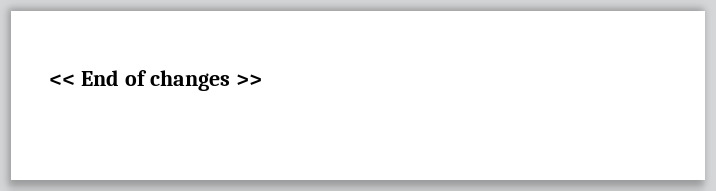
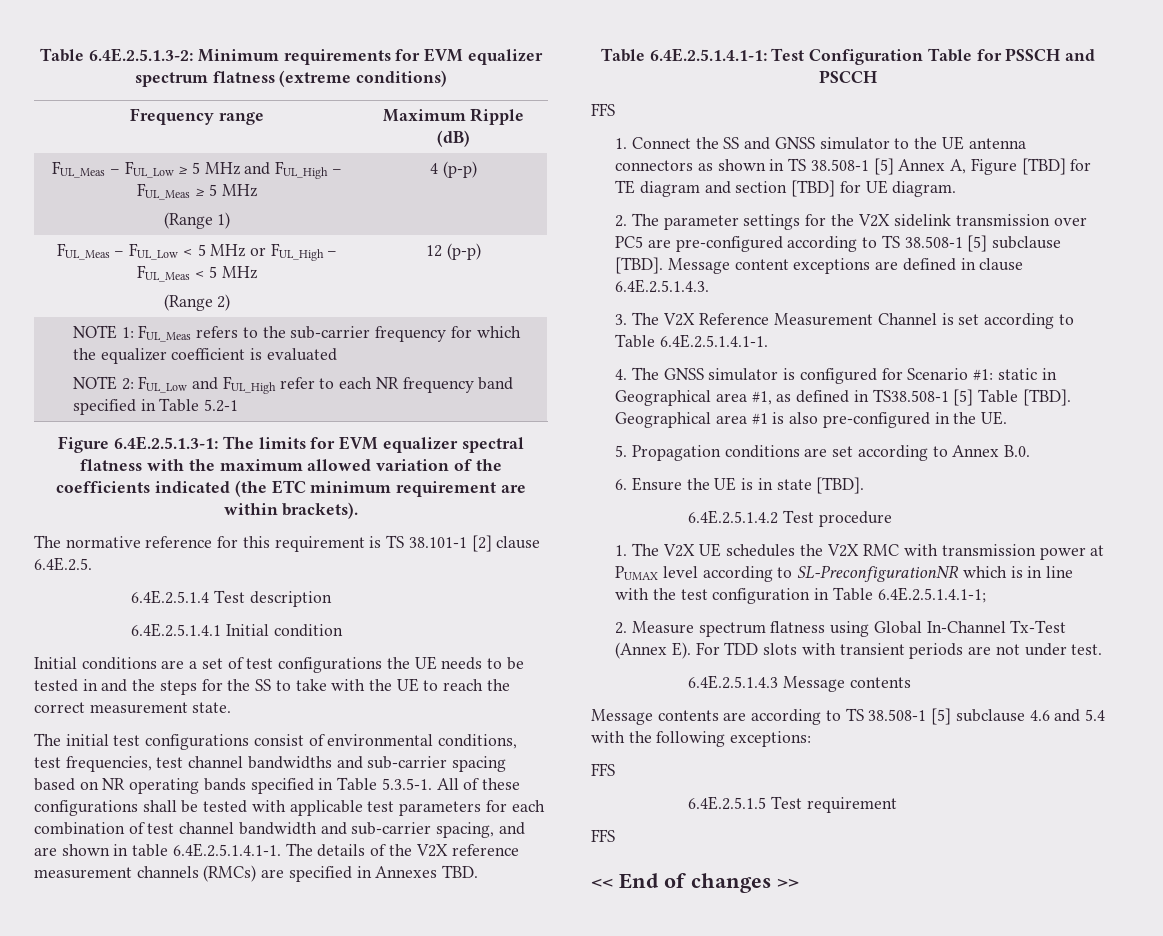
+ Table 6.4E.2.5.1.3-2: Minimum requirements for EVM equalizer spectrum flatness (extreme conditions)
+ Frequency range | Maximum Ripple (dB)
+ FUL_Meas – FUL_Low ≥ 5 MHz and FUL_High – FUL_Meas ≥ 5 MHz
+ (Range 1) | 4 (p-p)
+ FUL_Meas – FUL_Low < 5 MHz or FUL_High – FUL_Meas < 5 MHz
+ (Range 2) | 12 (p-p)
+ NOTE 1: FUL_Meas refers to the sub-carrier frequency for which the equalizer coefficient is evaluated
+ NOTE 2: FUL_Low and FUL_High refer to each NR frequency band specified in Table 5.2-1
+ Figure 6.4E.2.5.1.3-1: The limits for EVM equalizer spectral flatness with the maximum allowed variation of the coefficients indicated (the ETC minimum requirement are within brackets).
+ The normative reference for this requirement is TS 38.101-1 [2] clause 6.4E.2.5.
+ 6.4E.2.5.1.4 Test description
+ 6.4E.2.5.1.4.1 Initial condition
+ Initial conditions are a set of test configurations the UE needs to be tested in and the steps for the SS to take with the UE to reach the correct measurement state.
+ The initial test configurations consist of environmental conditions, test frequencies, test channel bandwidths and sub-carrier spacing based on NR operating bands specified in Table 5.3.5-1. All of these configurations shall be tested with applicable test parameters for each combination of test channel bandwidth and sub-carrier spacing, and are shown in table 6.4E.2.5.1.4.1-1. The details of the V2X reference measurement channels (RMCs) are specified in Annexes TBD.
+ Table 6.4E.2.5.1.4.1-1: Test Configuration Table for PSSCH and PSCCH
+ FFS
+ 1. Connect the SS and GNSS simulator to the UE antenna connectors as shown in TS 38.508-1 [5] Annex A, Figure [TBD] for TE diagram and section [TBD] for UE diagram.
+ 2. The parameter settings for the V2X sidelink transmission over PC5 are pre-configured according to TS 38.508-1 [5] subclause [TBD]. Message content exceptions are defined in clause 6.4E.2.5.1.4.3.
+ 3. The V2X Reference Measurement Channel is set according to Table 6.4E.2.5.1.4.1-1.
+ 4. The GNSS simulator is configured for Scenario #1: static in Geographical area #1, as defined in TS38.508-1 [5] Table [TBD]. Geographical area #1 is also pre-configured in the UE.
+ 5. Propagation conditions are set according to Annex B.0.
+ 6. Ensure the UE is in state [TBD].
+ 6.4E.2.5.1.4.2 Test procedure
+ 1. The V2X UE schedules the V2X RMC with transmission power at PUMAX level according to SL-PreconfigurationNR which is in line with the test configuration in Table 6.4E.2.5.1.4.1-1;
+ 2. Measure spectrum flatness using Global In-Channel Tx-Test (Annex E). For TDD slots with transient periods are not under test.
+ 6.4E.2.5.1.4.3 Message contents
+ Message contents are according to TS 38.508-1 [5] subclause 4.6 and 5.4 with the following exceptions:
+ FFS
+ 6.4E.2.5.1.5 Test requirement
+ FFS

